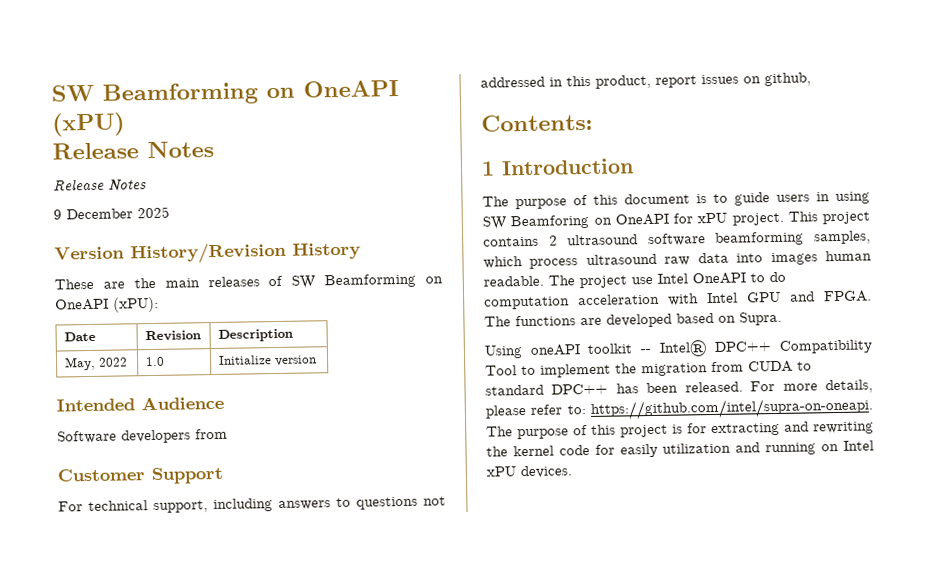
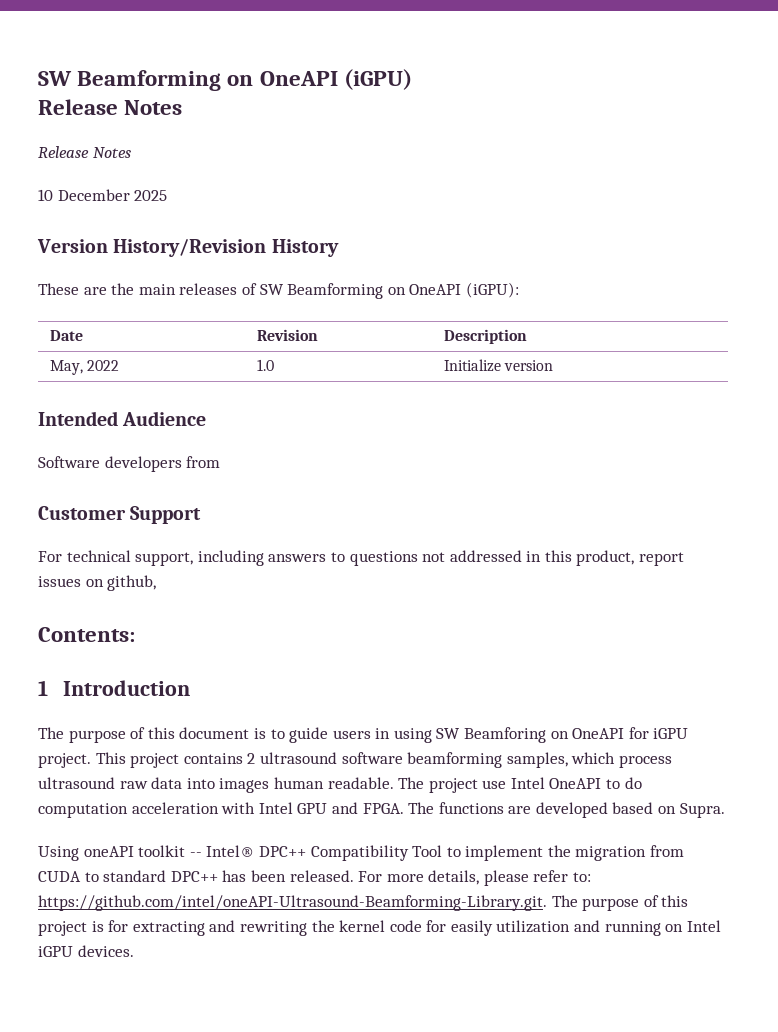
- SW Beamforming on OneAPI (xPU)
+ SW Beamforming on OneAPI (iGPU)
- 9 December 2025
+ 10 December 2025
- These are the main releases of SW Beamforming on OneAPI (xPU):
+ These are the main releases of SW Beamforming on OneAPI (iGPU):
- The purpose of this document is to guide users in using SW Beamforing on OneAPI for xPU project.
+ The purpose of this document is to guide users in using SW Beamforing on OneAPI for iGPU project.
- For more details, please refer to: https://github.com/intel/supra-on-oneapi. The purpose of this project is for extracting and rewriting the kernel code for easily utilization and running on Intel xPU devices.
+ For more details, please refer to: https://github.com/intel/oneAPI-Ultrasound-Beamforming-Library.git. The purpose of this project is for extracting and rewriting the kernel code for easily utilization and running on Intel iGPU devices.

